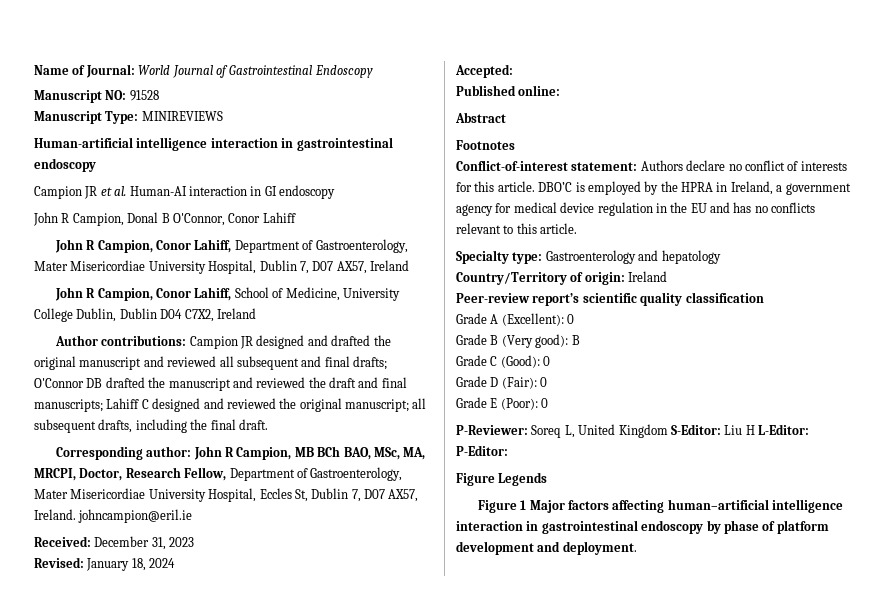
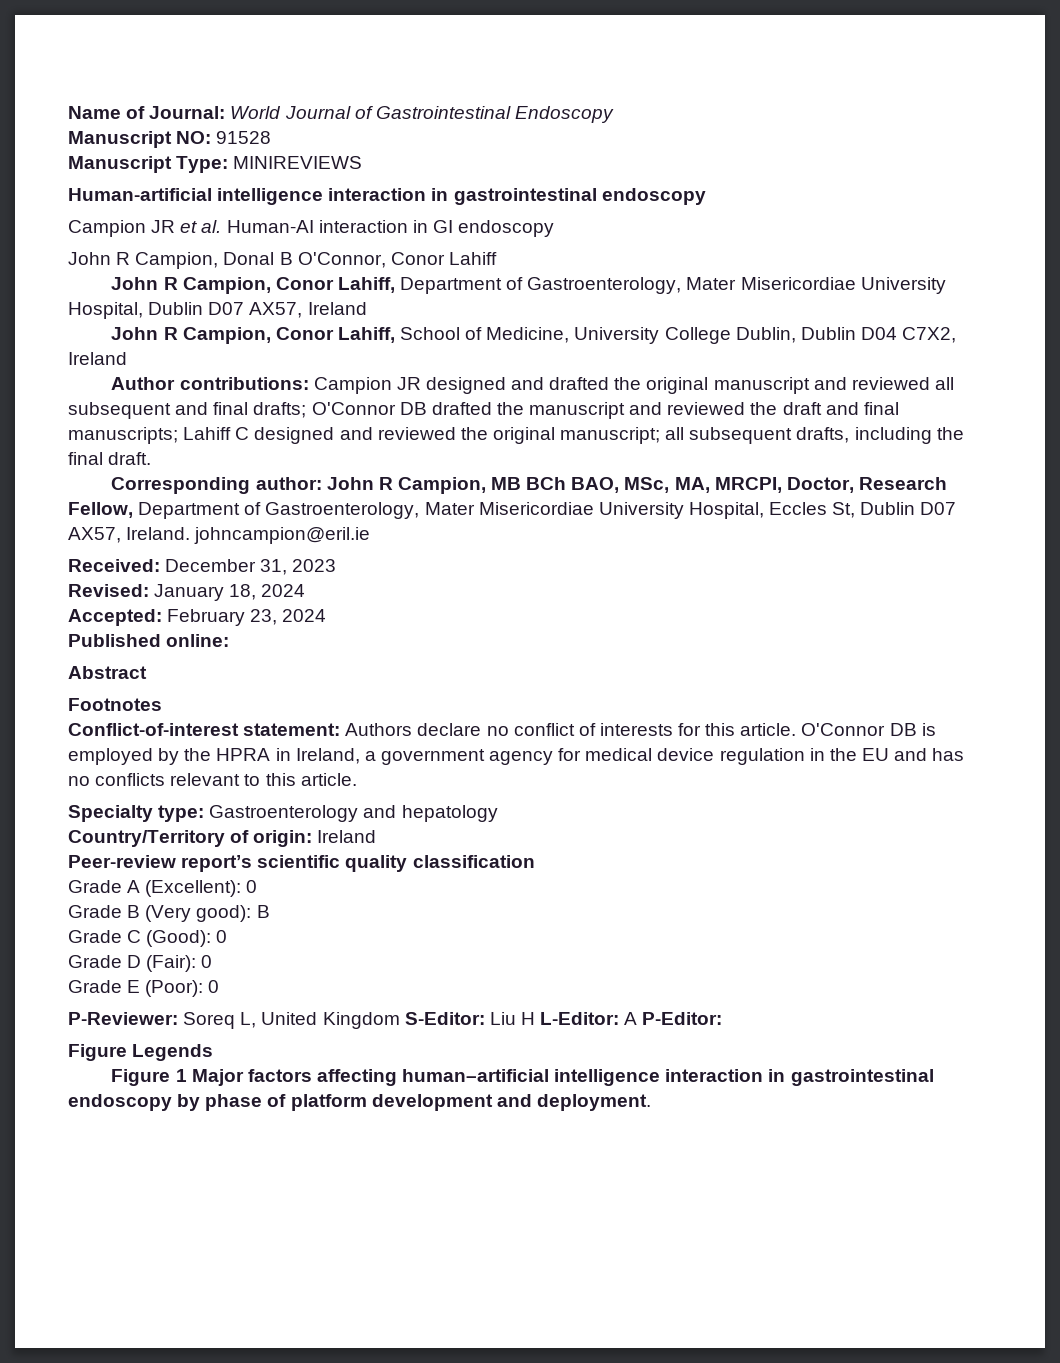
- John R Campion, Conor Lahiff, Department of Gastroenterology, Mater Misericordiae University Hospital, Dublin 7, D07 AX57, Ireland
+ John R Campion, Conor Lahiff, Department of Gastroenterology, Mater Misericordiae University Hospital, Dublin D07 AX57, Ireland
- Corresponding author: John R Campion, MB BCh BAO, MSc, MA, MRCPI, Doctor, Research Fellow, Department of Gastroenterology, Mater Misericordiae University Hospital, Eccles St, Dublin 7, D07 AX57, Ireland. johncampion@eril.ie
+ Corresponding author: John R Campion, MB BCh BAO, MSc, MA, MRCPI, Doctor, Research Fellow, Department of Gastroenterology, Mater Misericordiae University Hospital, Eccles St, Dublin D07 AX57, Ireland. johncampion@eril.ie
- Accepted:
+ Accepted: February 23, 2024
- DBO’C is employed by the HPRA in Ireland, a government agency for medical device regulation in the EU and has no conflicts relevant to this article.
+ O'Connor DB is employed by the HPRA in Ireland, a government agency for medical device regulation in the EU and has no conflicts relevant to this article.
- P-Reviewer: Soreq L, United Kingdom S-Editor: Liu H L-Editor: P-Editor:
+ P-Reviewer: Soreq L, United Kingdom S-Editor: Liu H L-Editor: A P-Editor:

